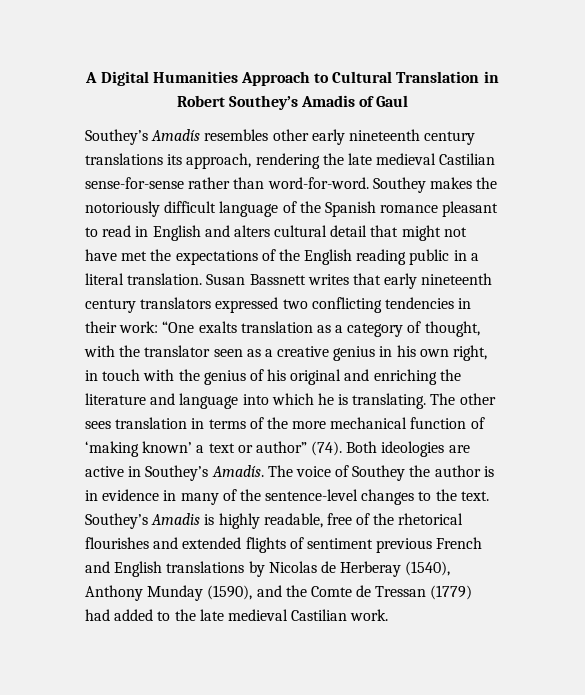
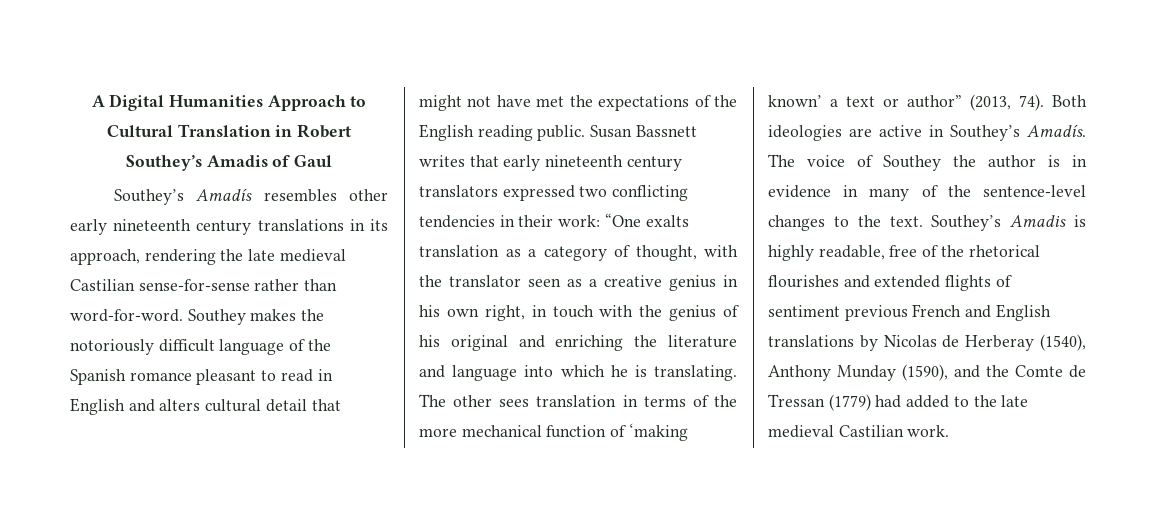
- Southey’s Amadís resembles other early nineteenth century translations its approach, rendering the late medieval Castilian sense-for-sense rather than word-for-word.
+ Southey’s Amadís resembles other early nineteenth century translations in its approach, rendering the late medieval Castilian sense-for-sense rather than word-for-word.
- Southey makes the notoriously difficult language of the Spanish romance pleasant to read in English and alters cultural detail that might not have met the expectations of the English reading public in a literal translation.
+ Southey makes the notoriously difficult language of the Spanish romance pleasant to read in English and alters cultural detail that might not have met the expectations of the English reading public.
- The other sees translation in terms of the more mechanical function of ‘making known’ a text or author” (74).
+ The other sees translation in terms of the more mechanical function of ‘making known’ a text or author” (2013, 74).

